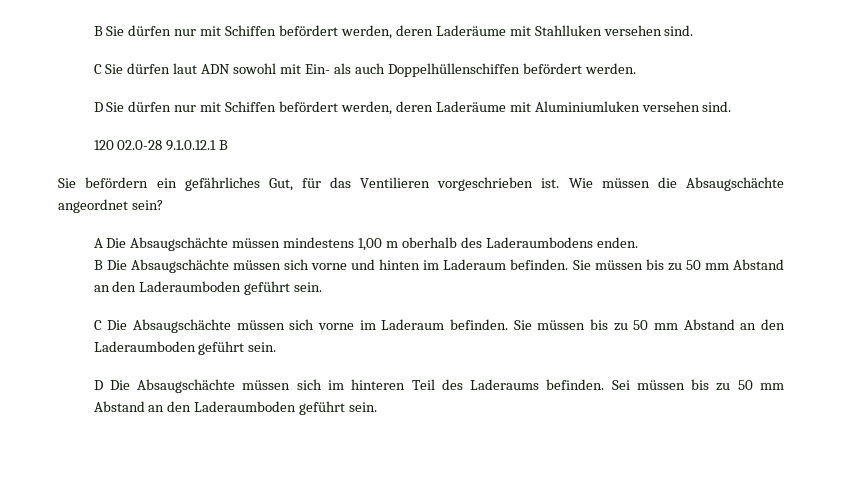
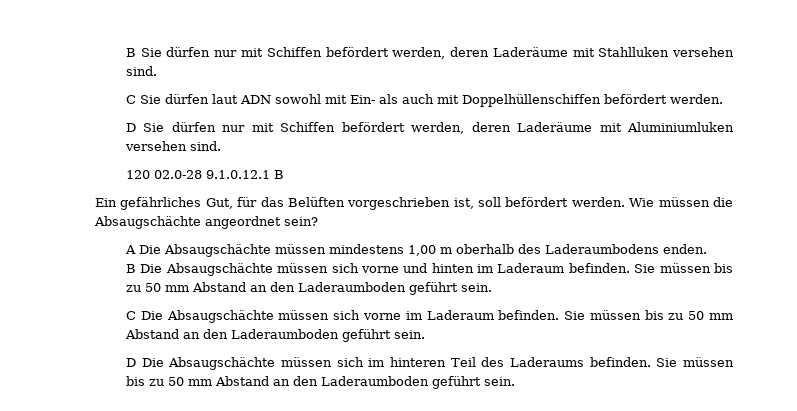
- C Sie dürfen laut ADN sowohl mit Ein- als auch Doppelhüllenschiffen befördert werden.
+ C Sie dürfen laut ADN sowohl mit Ein- als auch mit Doppelhüllenschiffen befördert werden.
- Sie befördern ein gefährliches Gut, für das Ventilieren vorgeschrieben ist.
+ Ein gefährliches Gut, für das Belüften vorgeschrieben ist, soll befördert werden.
- D Die Absaugschächte müssen sich im hinteren Teil des Laderaums befinden. Sei müssen bis zu 50 mm Abstand an den Laderaumboden geführt sein.
+ D Die Absaugschächte müssen sich im hinteren Teil des Laderaums befinden. Sie müssen bis zu 50 mm Abstand an den Laderaumboden geführt sein.

